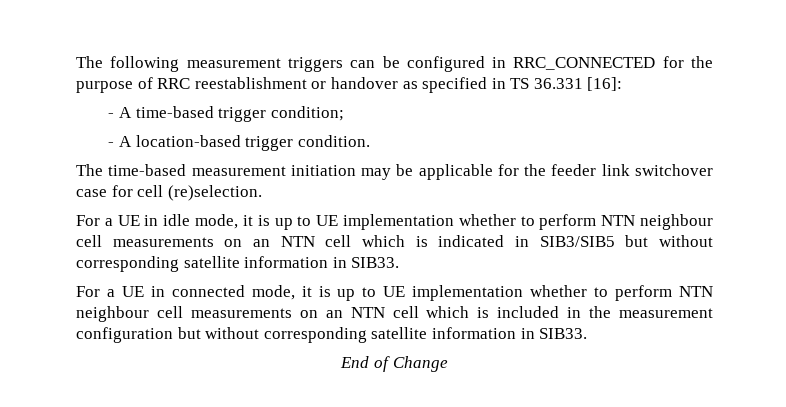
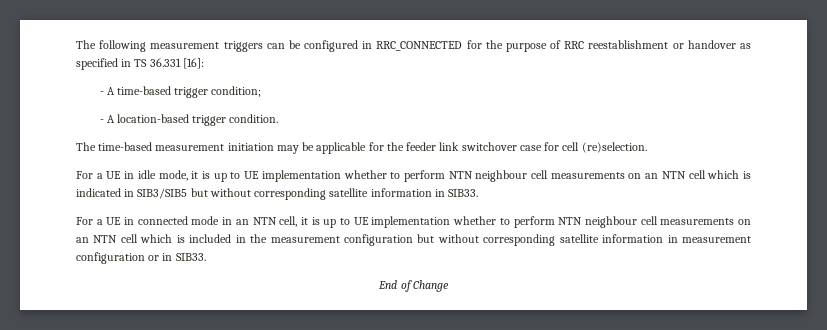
- For a UE in connected mode, it is up to UE implementation whether to perform NTN neighbour cell measurements on an NTN cell which is included in the measurement configuration but without corresponding satellite information in SIB33.
+ For a UE in connected mode in an NTN cell, it is up to UE implementation whether to perform NTN neighbour cell measurements on an NTN cell which is included in the measurement configuration but without corresponding satellite information in measurement configuration or in SIB33.

